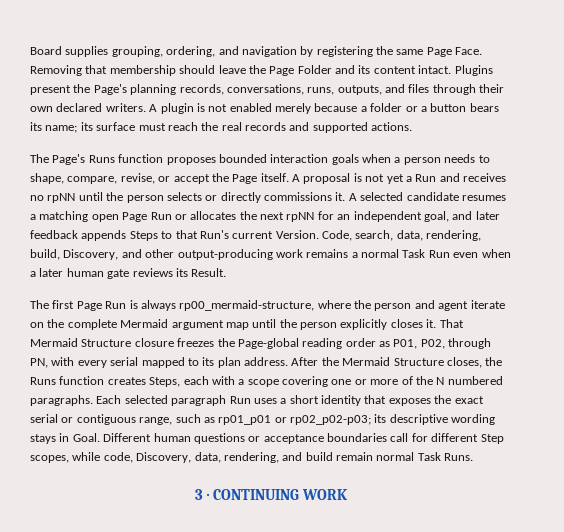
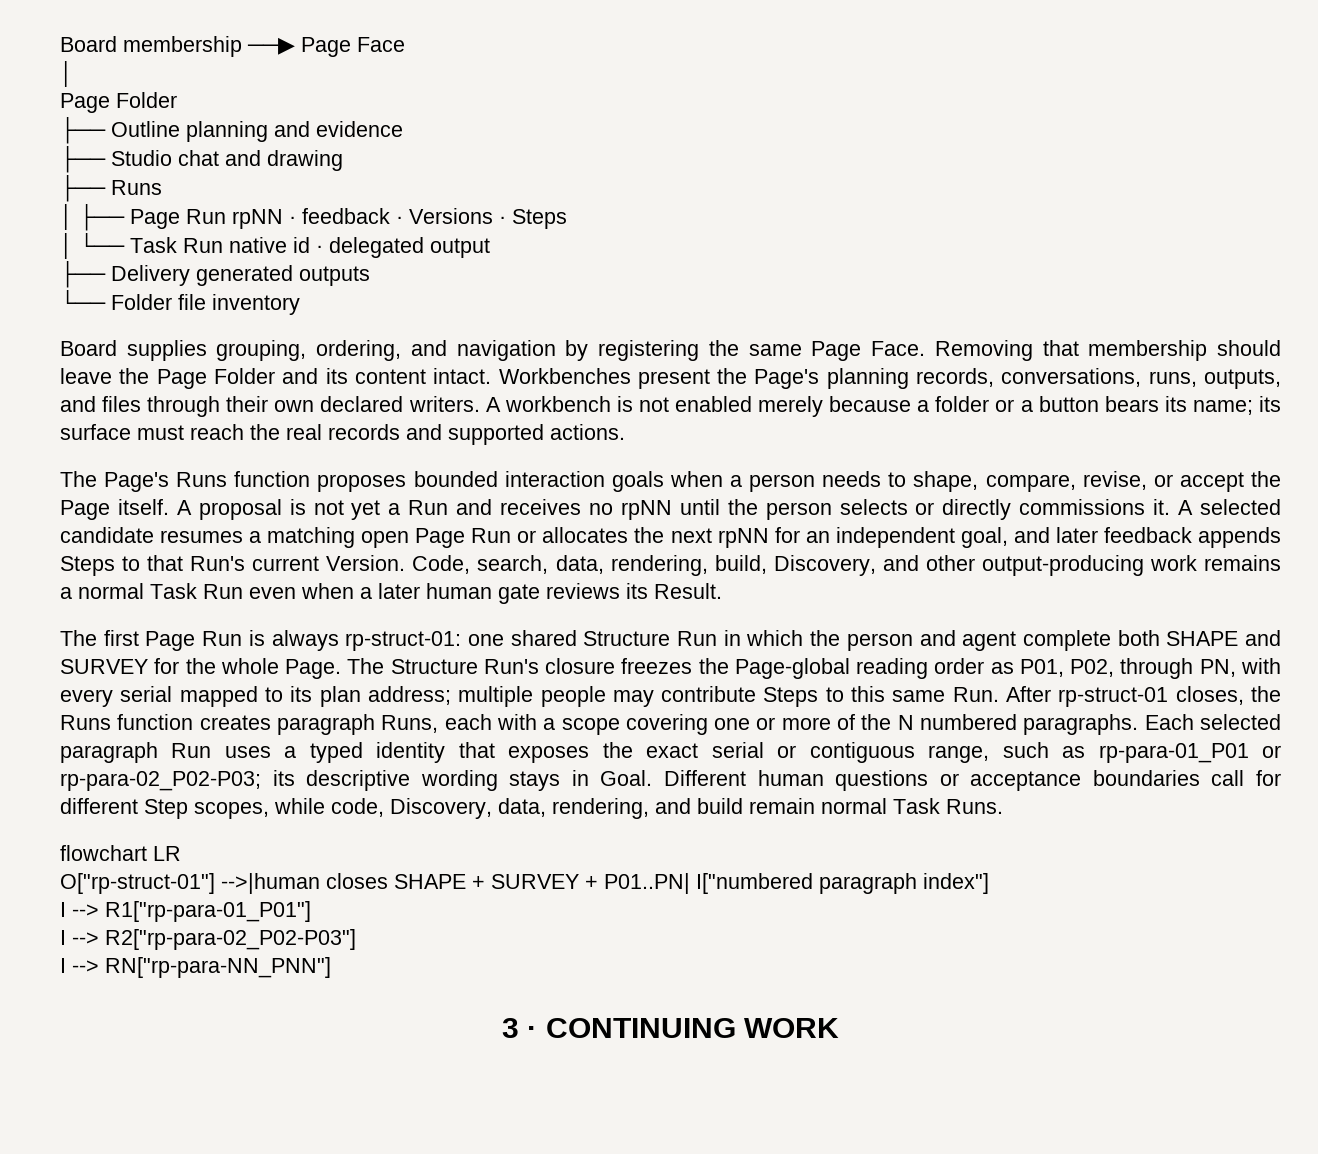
+ Board membership ──▶ Page Face
+ │
+ Page Folder
+ ├── Outline planning and evidence
+ ├── Studio chat and drawing
+ ├── Runs
+ │ ├── Page Run rpNN · feedback · Versions · Steps
+ │ └── Task Run native id · delegated output
+ ├── Delivery generated outputs
+ └── Folder file inventory
- Plugins present the Page's planning records, conversations, runs, outputs, and files through their own declared writers.
+ Workbenches present the Page's planning records, conversations, runs, outputs, and files through their own declared writers.
- A plugin is not enabled merely because a folder or a button bears its name; its surface must reach the real records and supported actions.
+ A workbench is not enabled merely because a folder or a button bears its name; its surface must reach the real records and supported actions.
- The first Page Run is always rp00_mermaid-structure, where the person and agent iterate on the complete Mermaid argument map until the person explicitly closes it. That Mermaid Structure closure freezes the Page-global reading order as P01, P02, through PN, with every serial mapped to its plan address. After the Mermaid Structure closes, the Runs function creates Steps, each with a scope covering one or more of the N numbered paragraphs.
+ The first Page Run is always rp-struct-01: one shared Structure Run in which the person and agent complete both SHAPE and SURVEY for the whole Page. The Structure Run's closure freezes the Page-global reading order as P01, P02, through PN, with every serial mapped to its plan address; multiple people may contribute Steps to this same Run. After rp-struct-01 closes, the Runs function creates paragraph Runs, each with a scope covering one or more of the N numbered paragraphs.
- Each selected paragraph Run uses a short identity that exposes the exact serial or contiguous range, such as rp01_p01 or rp02_p02-p03; its descriptive wording stays in Goal.
+ Each selected paragraph Run uses a typed identity that exposes the exact serial or contiguous range, such as rp-para-01_P01 or rp-para-02_P02-P03; its descriptive wording stays in Goal.
+ flowchart LR
+ O["rp-struct-01"] -->|human closes SHAPE + SURVEY + P01..PN| I["numbered paragraph index"]
+ I --> R1["rp-para-01_P01"]
+ I --> R2["rp-para-02_P02-P03"]
+ I --> RN["rp-para-NN_PNN"]

